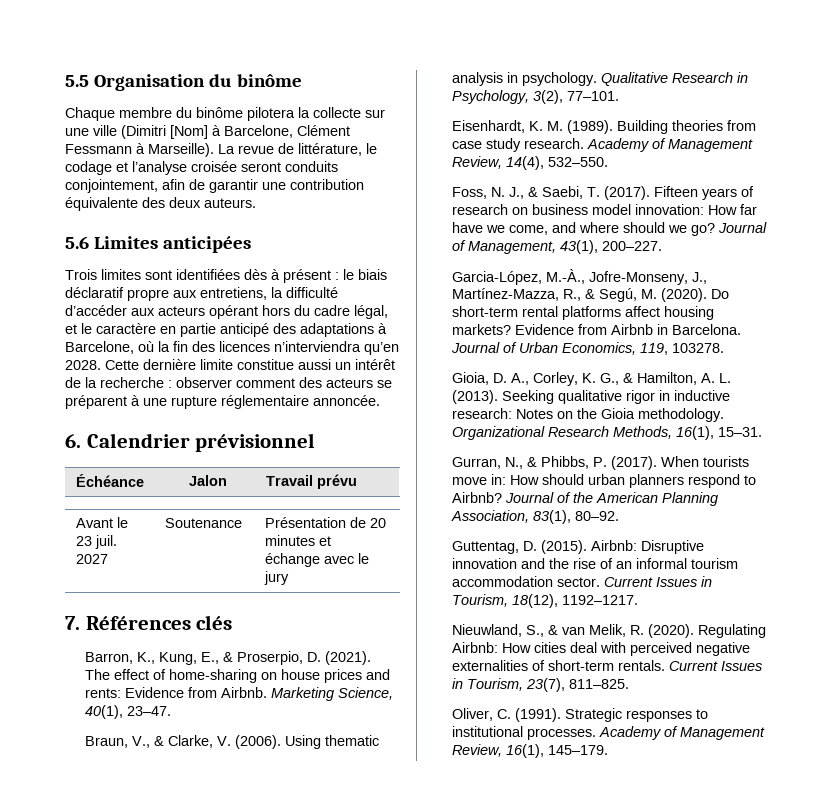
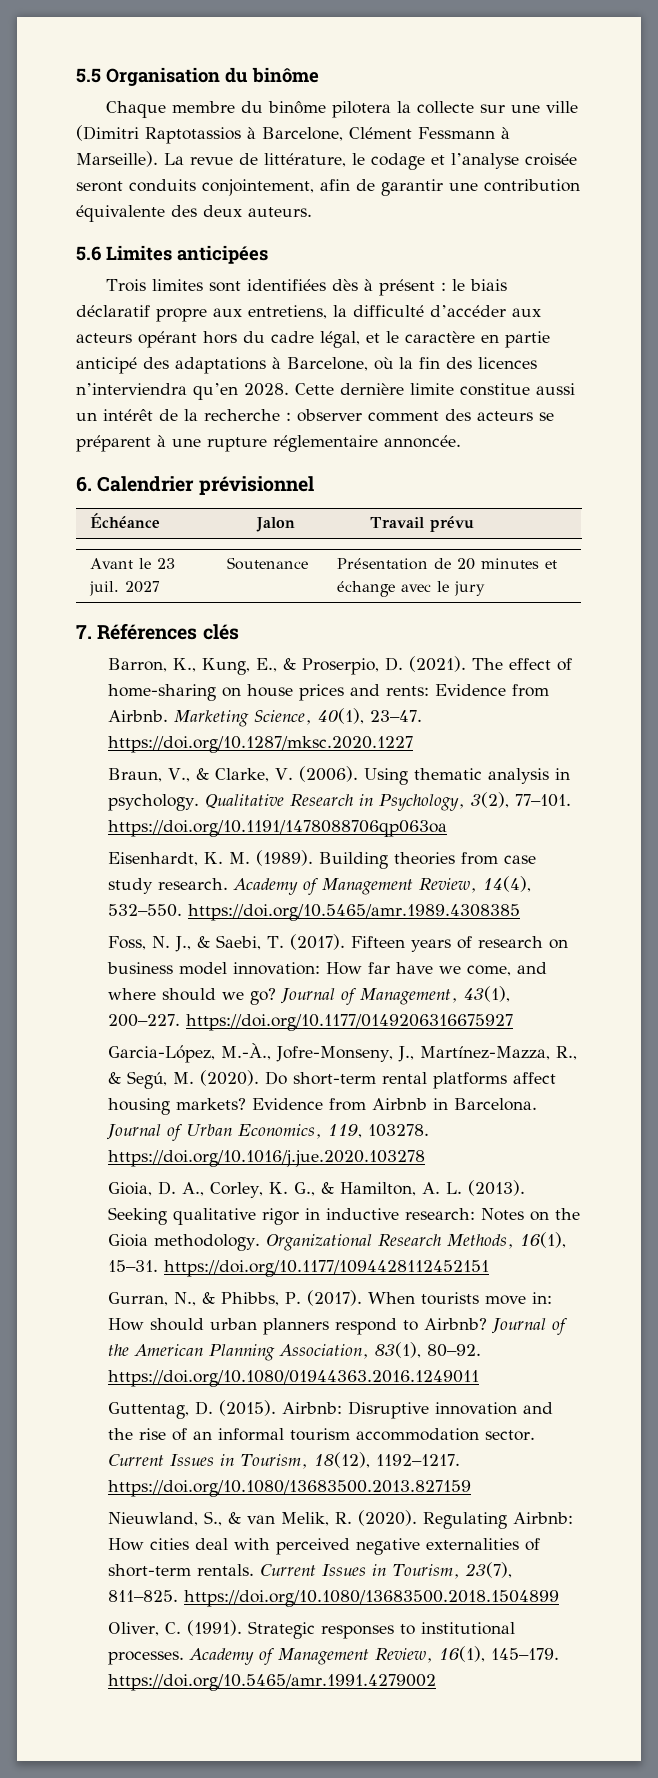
- Chaque membre du binôme pilotera la collecte sur une ville (Dimitri [Nom] à Barcelone, Clément Fessmann à Marseille).
+ Chaque membre du binôme pilotera la collecte sur une ville (Dimitri Raptotassios à Barcelone, Clément Fessmann à Marseille).
- Marketing Science, 40(1), 23–47.
+ Marketing Science, 40(1), 23–47. https://doi.org/10.1287/mksc.2020.1227
- Qualitative Research in Psychology, 3(2), 77–101.
+ Qualitative Research in Psychology, 3(2), 77–101. https://doi.org/10.1191/1478088706qp063oa
- Academy of Management Review, 14(4), 532–550.
+ Academy of Management Review, 14(4), 532–550. https://doi.org/10.5465/amr.1989.4308385
- Journal of Management, 43(1), 200–227.
+ Journal of Management, 43(1), 200–227. https://doi.org/10.1177/0149206316675927
- Journal of Urban Economics, 119, 103278.
+ Journal of Urban Economics, 119, 103278. https://doi.org/10.1016/j.jue.2020.103278
- Organizational Research Methods, 16(1), 15–31.
+ Organizational Research Methods, 16(1), 15–31. https://doi.org/10.1177/1094428112452151
- Journal of the American Planning Association, 83(1), 80–92.
+ Journal of the American Planning Association, 83(1), 80–92. https://doi.org/10.1080/01944363.2016.1249011
- Current Issues in Tourism, 18(12), 1192–1217.
+ Current Issues in Tourism, 18(12), 1192–1217. https://doi.org/10.1080/13683500.2013.827159
- Current Issues in Tourism, 23(7), 811–825.
+ Current Issues in Tourism, 23(7), 811–825. https://doi.org/10.1080/13683500.2018.1504899
- Academy of Management Review, 16(1), 145–179.
+ Academy of Management Review, 16(1), 145–179. https://doi.org/10.5465/amr.1991.4279002

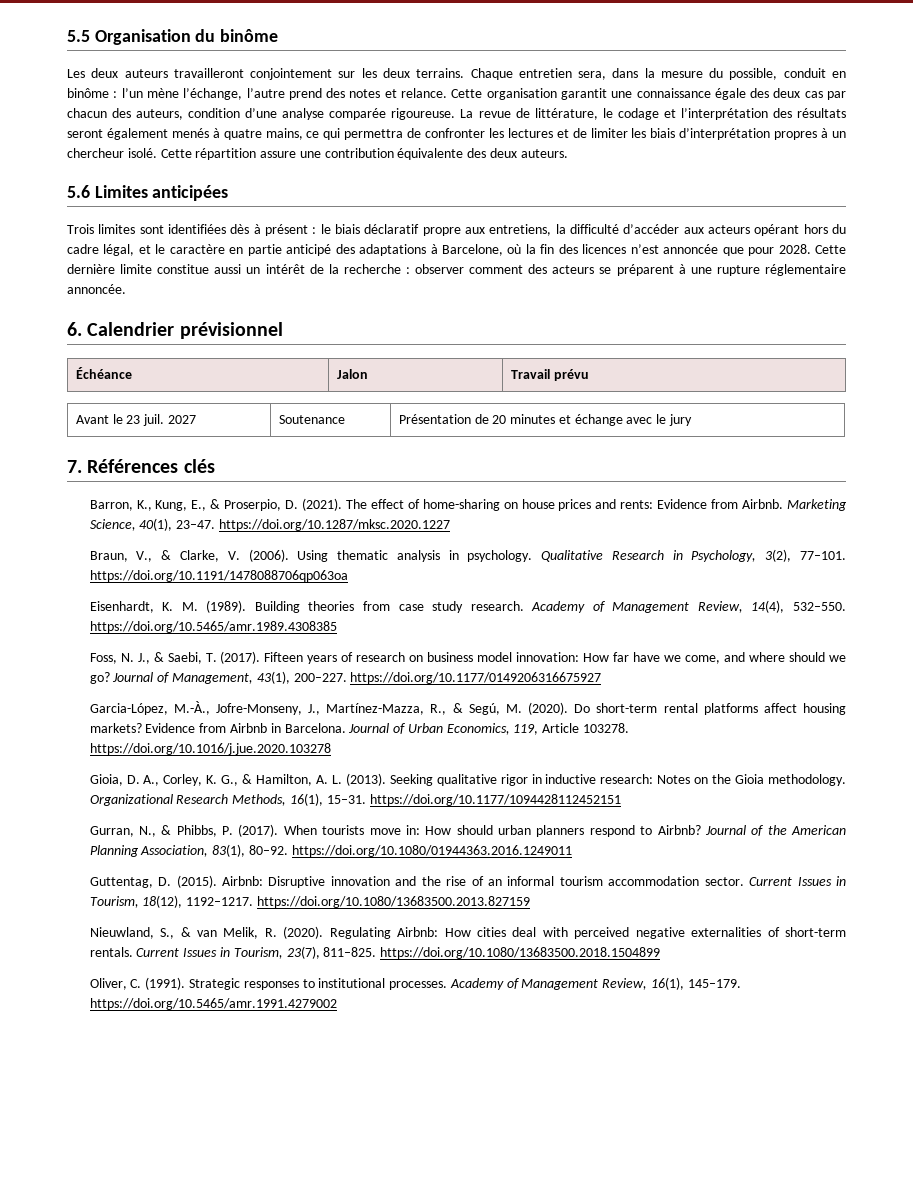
- Chaque membre du binôme pilotera la collecte sur une ville (Dimitri Raptotassios à Barcelone, Clément Fessmann à Marseille).
+ Les deux auteurs travailleront conjointement sur les deux terrains. Chaque entretien sera, dans la mesure du possible, conduit en binôme : l’un mène l’échange, l’autre prend des notes et relance. Cette organisation garantit une connaissance égale des deux cas par chacun des auteurs, condition d’une analyse comparée rigoureuse.
- La revue de littérature, le codage et l’analyse croisée seront conduits conjointement, afin de garantir une contribution équivalente des deux auteurs.
+ La revue de littérature, le codage et l’interprétation des résultats seront également menés à quatre mains, ce qui permettra de confronter les lectures et de limiter les biais d’interprétation propres à un chercheur isolé. Cette répartition assure une contribution équivalente des deux auteurs.
- Trois limites sont identifiées dès à présent : le biais déclaratif propre aux entretiens, la difficulté d’accéder aux acteurs opérant hors du cadre légal, et le caractère en partie anticipé des adaptations à Barcelone, où la fin des licences n’interviendra qu’en 2028.
+ Trois limites sont identifiées dès à présent : le biais déclaratif propre aux entretiens, la difficulté d’accéder aux acteurs opérant hors du cadre légal, et le caractère en partie anticipé des adaptations à Barcelone, où la fin des licences n’est annoncée que pour 2028.
- Journal of Urban Economics, 119, 103278. https://doi.org/10.1016/j.jue.2020.103278
+ Journal of Urban Economics, 119, Article 103278. https://doi.org/10.1016/j.jue.2020.103278

